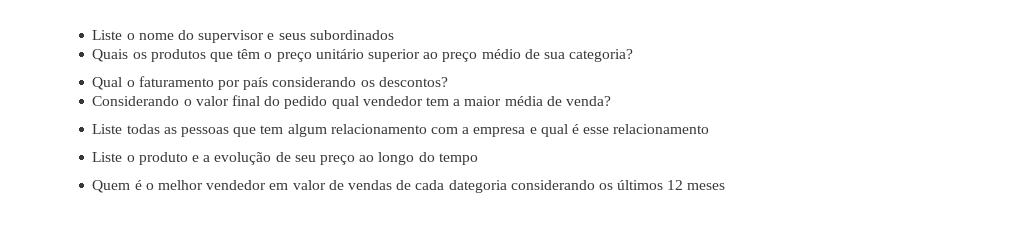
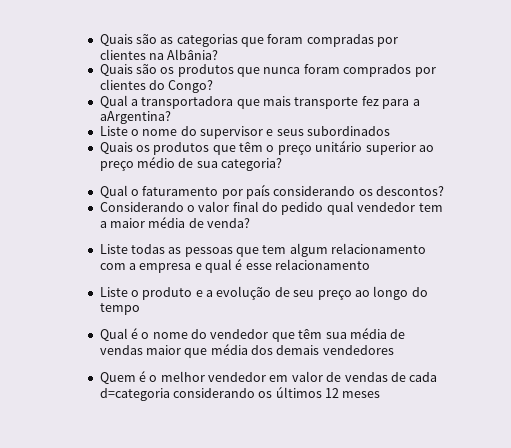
+ Quais são as categorias que foram compradas por clientes na Albânia?
+ Quais são os produtos que nunca foram comprados por clientes do Congo?
+ Qual a transportadora que mais transporte fez para a aArgentina?
+ Qual é o nome do vendedor que têm sua média de vendas maior que média dos demais vendedores
- Quem é o melhor vendedor em valor de vendas de cada dategoria considerando os últimos 12 meses
+ Quem é o melhor vendedor em valor de vendas de cada d=categoria considerando os últimos 12 meses

